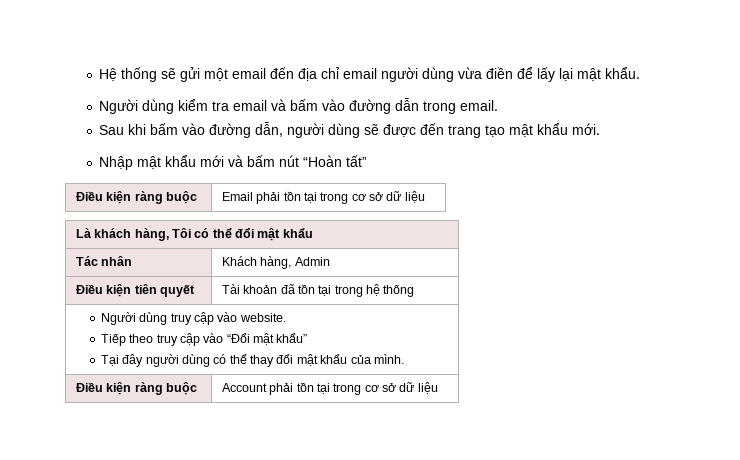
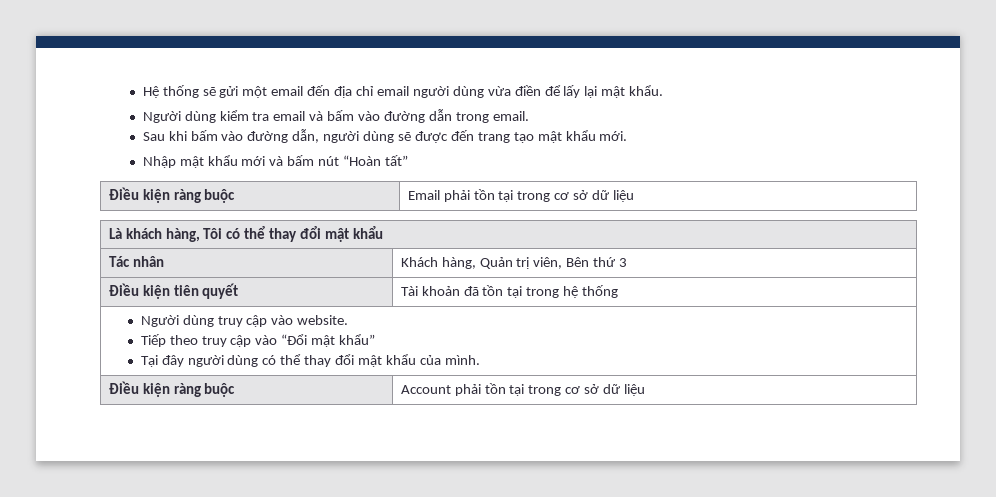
- Là khách hàng, Tôi có thể đổi mật khẩu
+ Là khách hàng, Tôi có thể thay đổi mật khẩu
- Tác nhân | Khách hàng, Admin
+ Tác nhân | Khách hàng, Quản trị viên, Bên thứ 3

